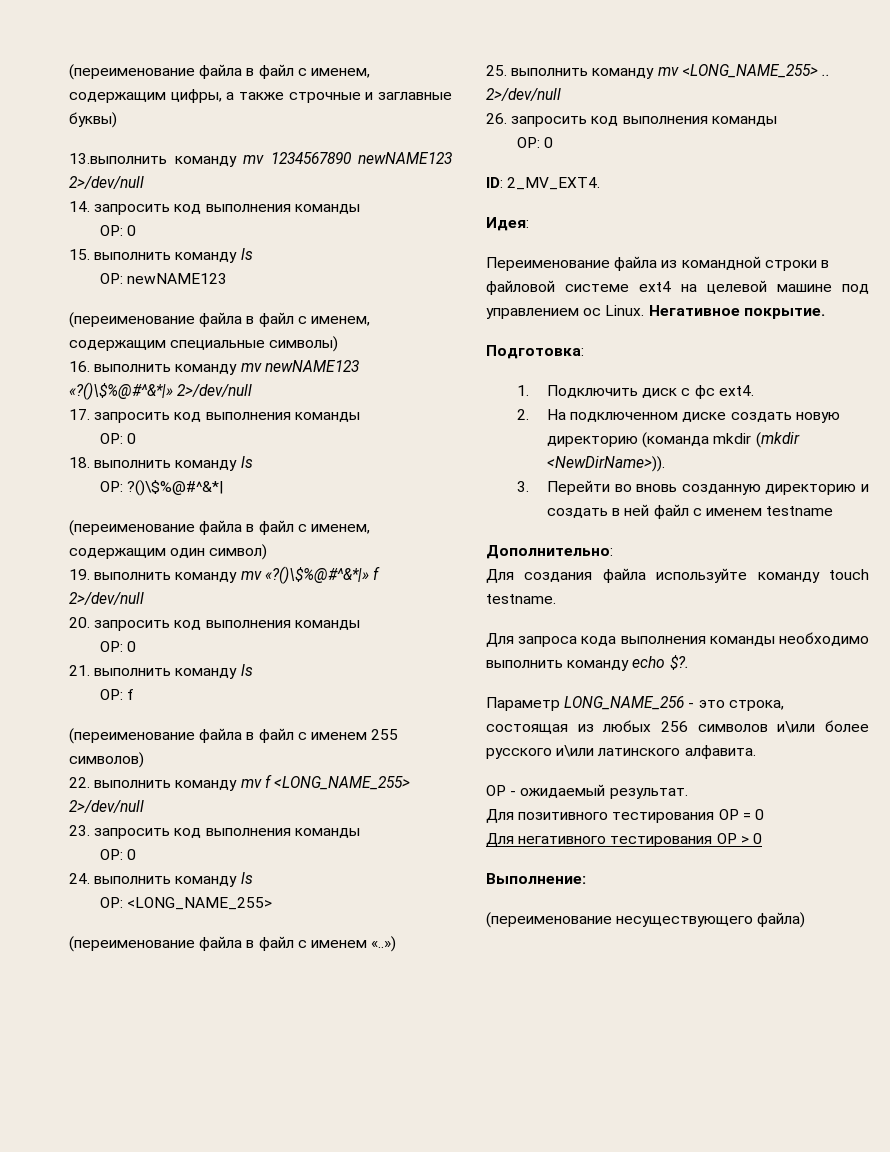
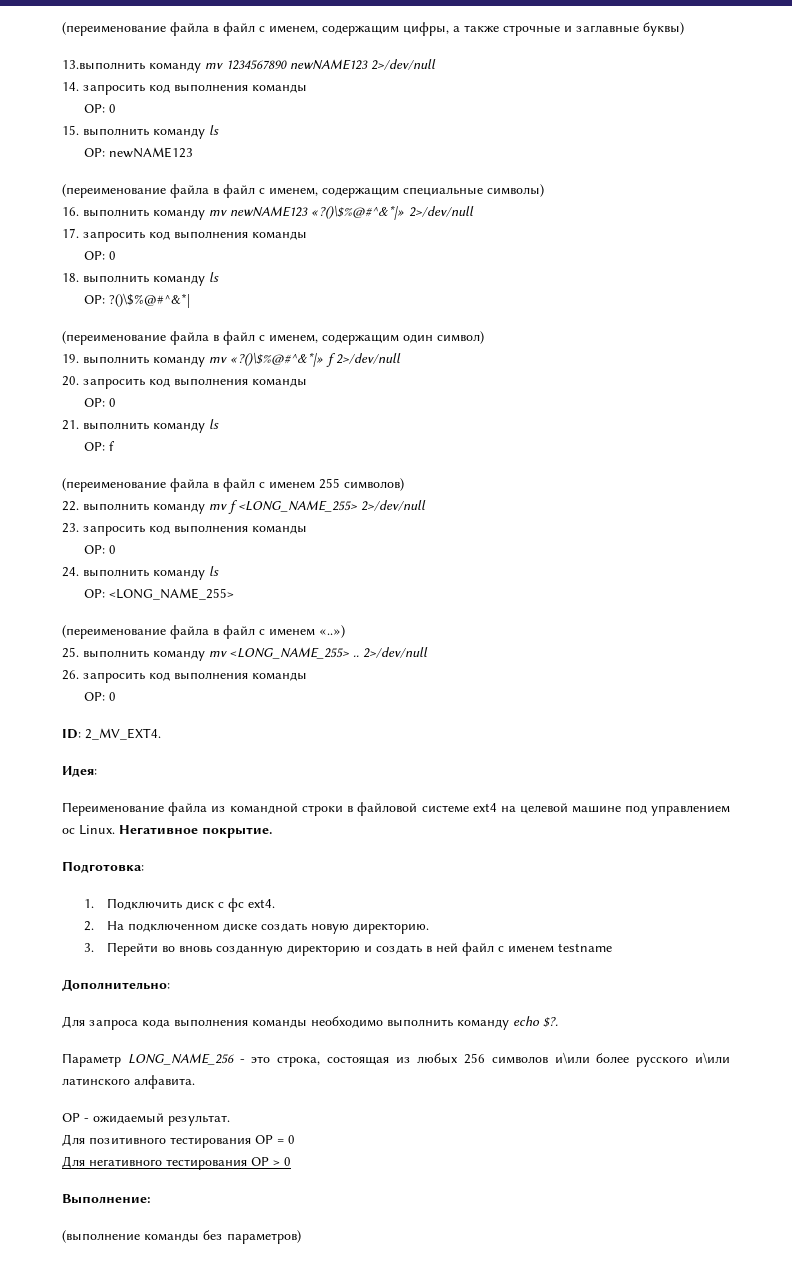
- 2. На подключенном диске создать новую директорию (команда mkdir (mkdir <NewDirName>)).
+ 2. На подключенном диске создать новую директорию.
- Для создания файла используйте команду touch testname.
- (переименование несуществующего файла)
+ (выполнение команды без параметров)

